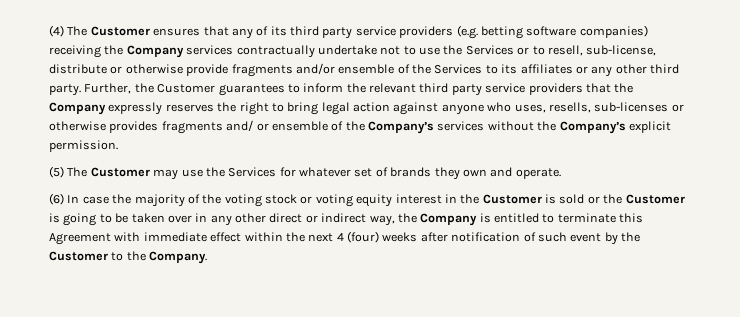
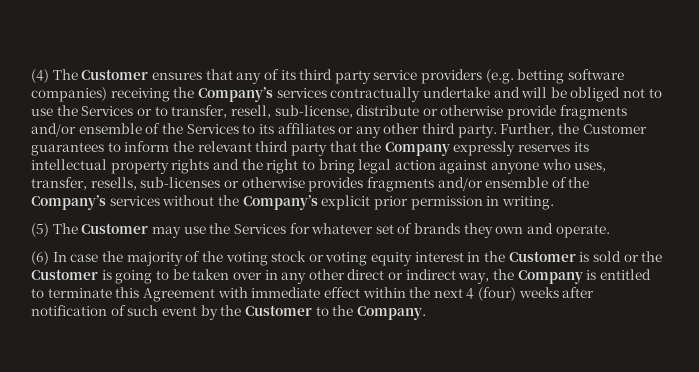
- (4) The Customer ensures that any of its third party service providers (e.g. betting software companies) receiving the Company services contractually undertake not to use the Services or to resell, sub-license, distribute or otherwise provide fragments and/or ensemble of the Services to its affiliates or any other third party.
+ (4) The Customer ensures that any of its third party service providers (e.g. betting software companies) receiving the Company’s services contractually undertake and will be obliged not to use the Services or to transfer, resell, sub-license, distribute or otherwise provide fragments and/or ensemble of the Services to its affiliates or any other third party.
- Further, the Customer guarantees to inform the relevant third party service providers that the Company expressly reserves the right to bring legal action against anyone who uses, resells, sub-licenses or otherwise provides fragments and/ or ensemble of the Company’s services without the Company’s explicit permission.
+ Further, the Customer guarantees to inform the relevant third party that the Company expressly reserves its intellectual property rights and the right to bring legal action against anyone who uses, transfer, resells, sub-licenses or otherwise provides fragments and/or ensemble of the Company’s services without the Company’s explicit prior permission in writing.

